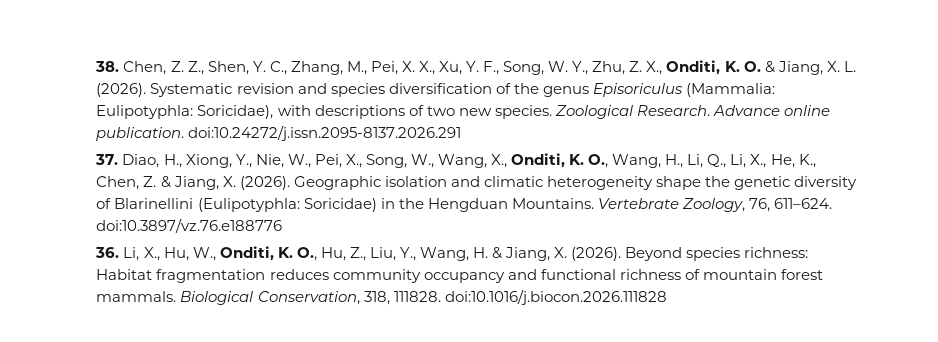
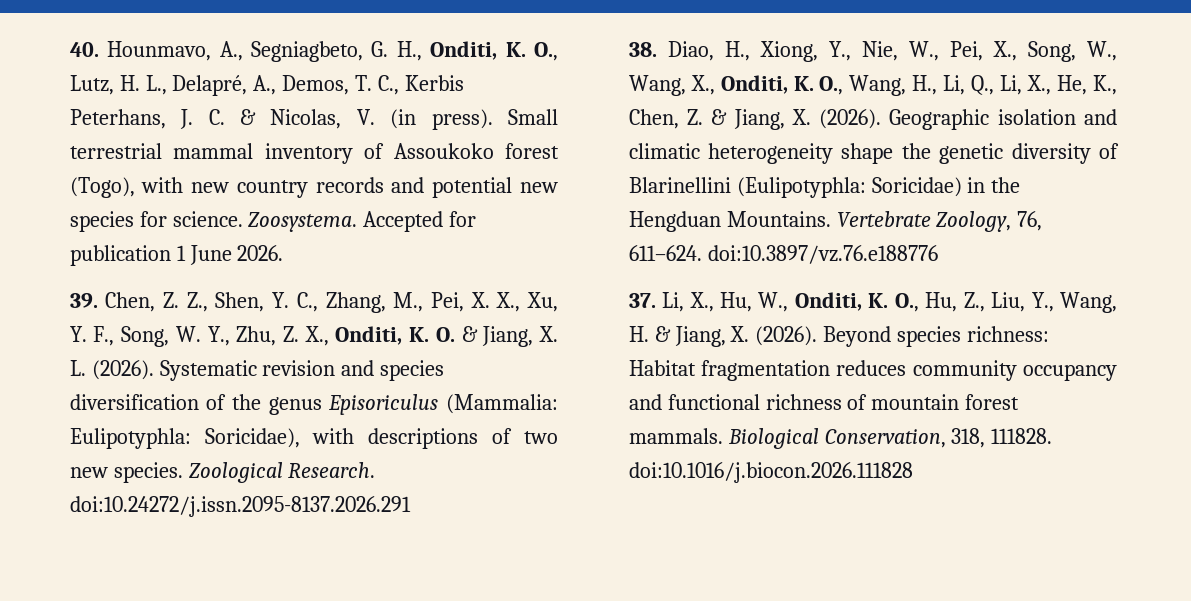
- 38. Chen, Z. Z., Shen, Y. C., Zhang, M., Pei, X. X., Xu, Y. F., Song, W. Y., Zhu, Z. X., Onditi, K. O. & Jiang, X. L. (2026).
+ 40. Hounmavo, A., Segniagbeto, G. H., Onditi, K. O., Lutz, H. L., Delapré, A., Demos, T. C., Kerbis Peterhans, J. C. & Nicolas, V. (in press). Small terrestrial mammal inventory of Assoukoko forest (Togo), with new country records and potential new species for science. Zoosystema. Accepted for publication 1 June 2026.
+ 39. Chen, Z. Z., Shen, Y. C., Zhang, M., Pei, X. X., Xu, Y. F., Song, W. Y., Zhu, Z. X., Onditi, K. O. & Jiang, X. L. (2026).
- Zoological Research. Advance online publication. doi:10.24272/j.issn.2095-8137.2026.291
+ Zoological Research. doi:10.24272/j.issn.2095-8137.2026.291
- 37. Diao, H., Xiong, Y., Nie, W., Pei, X., Song, W., Wang, X., Onditi, K. O., Wang, H., Li, Q., Li, X., He, K., Chen, Z. & Jiang, X. (2026).
+ 38. Diao, H., Xiong, Y., Nie, W., Pei, X., Song, W., Wang, X., Onditi, K. O., Wang, H., Li, Q., Li, X., He, K., Chen, Z. & Jiang, X. (2026).
- 36. Li, X., Hu, W., Onditi, K. O., Hu, Z., Liu, Y., Wang, H. & Jiang, X. (2026).
+ 37. Li, X., Hu, W., Onditi, K. O., Hu, Z., Liu, Y., Wang, H. & Jiang, X. (2026).

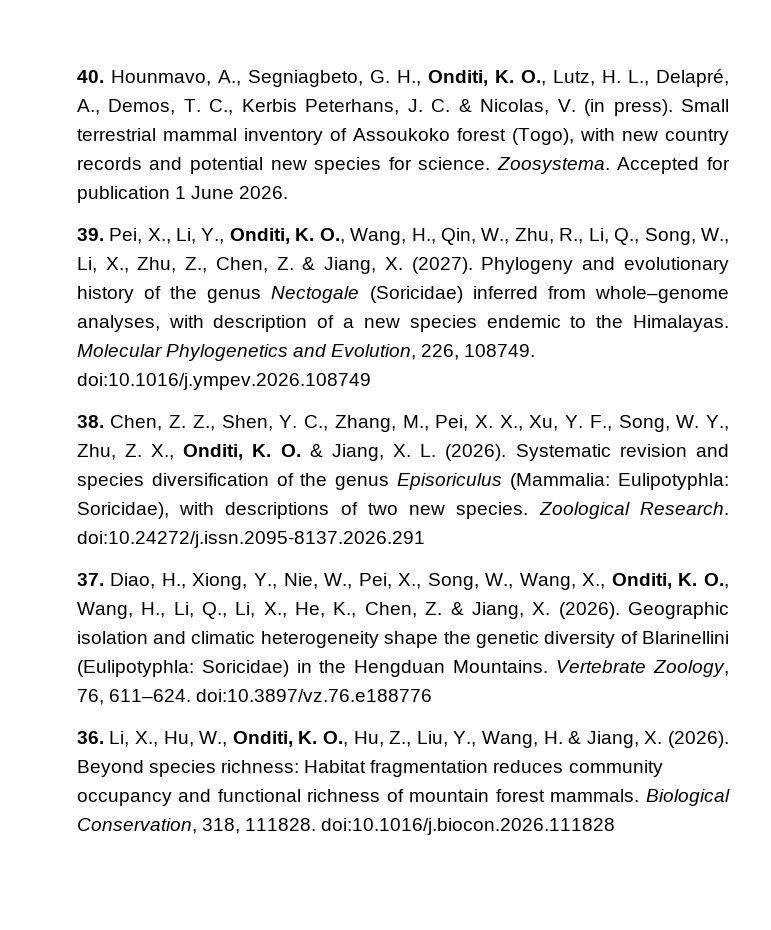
- 39. Chen, Z. Z., Shen, Y. C., Zhang, M., Pei, X. X., Xu, Y. F., Song, W. Y., Zhu, Z. X., Onditi, K. O. & Jiang, X. L. (2026).
+ 39. Pei, X., Li, Y., Onditi, K. O., Wang, H., Qin, W., Zhu, R., Li, Q., Song, W., Li, X., Zhu, Z., Chen, Z. & Jiang, X. (2027). Phylogeny and evolutionary history of the genus Nectogale (Soricidae) inferred from whole–genome analyses, with description of a new species endemic to the Himalayas. Molecular Phylogenetics and Evolution, 226, 108749. doi:10.1016/j.ympev.2026.108749
+ 38. Chen, Z. Z., Shen, Y. C., Zhang, M., Pei, X. X., Xu, Y. F., Song, W. Y., Zhu, Z. X., Onditi, K. O. & Jiang, X. L. (2026).
- 38. Diao, H., Xiong, Y., Nie, W., Pei, X., Song, W., Wang, X., Onditi, K. O., Wang, H., Li, Q., Li, X., He, K., Chen, Z. & Jiang, X. (2026).
+ 37. Diao, H., Xiong, Y., Nie, W., Pei, X., Song, W., Wang, X., Onditi, K. O., Wang, H., Li, Q., Li, X., He, K., Chen, Z. & Jiang, X. (2026).
- 37. Li, X., Hu, W., Onditi, K. O., Hu, Z., Liu, Y., Wang, H. & Jiang, X. (2026).
+ 36. Li, X., Hu, W., Onditi, K. O., Hu, Z., Liu, Y., Wang, H. & Jiang, X. (2026).

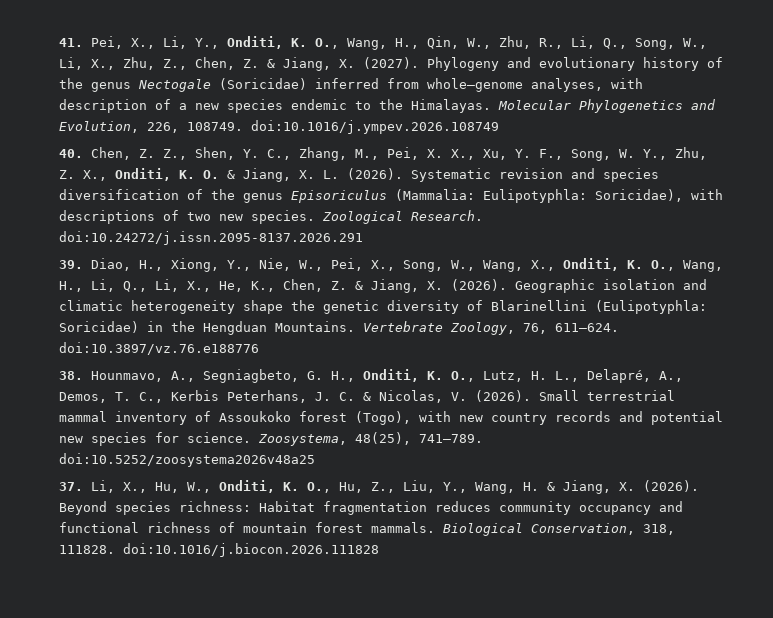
- 40. Hounmavo, A., Segniagbeto, G. H., Onditi, K. O., Lutz, H. L., Delapré, A., Demos, T. C., Kerbis Peterhans, J. C. & Nicolas, V. (in press). Small terrestrial mammal inventory of Assoukoko forest (Togo), with new country records and potential new species for science. Zoosystema. Accepted for publication 1 June 2026.
- 39. Pei, X., Li, Y., Onditi, K. O., Wang, H., Qin, W., Zhu, R., Li, Q., Song, W., Li, X., Zhu, Z., Chen, Z. & Jiang, X. (2027).
+ 41. Pei, X., Li, Y., Onditi, K. O., Wang, H., Qin, W., Zhu, R., Li, Q., Song, W., Li, X., Zhu, Z., Chen, Z. & Jiang, X. (2027).
- 38. Chen, Z. Z., Shen, Y. C., Zhang, M., Pei, X. X., Xu, Y. F., Song, W. Y., Zhu, Z. X., Onditi, K. O. & Jiang, X. L. (2026).
+ 40. Chen, Z. Z., Shen, Y. C., Zhang, M., Pei, X. X., Xu, Y. F., Song, W. Y., Zhu, Z. X., Onditi, K. O. & Jiang, X. L. (2026).
- 37. Diao, H., Xiong, Y., Nie, W., Pei, X., Song, W., Wang, X., Onditi, K. O., Wang, H., Li, Q., Li, X., He, K., Chen, Z. & Jiang, X. (2026).
+ 39. Diao, H., Xiong, Y., Nie, W., Pei, X., Song, W., Wang, X., Onditi, K. O., Wang, H., Li, Q., Li, X., He, K., Chen, Z. & Jiang, X. (2026).
- 36. Li, X., Hu, W., Onditi, K. O., Hu, Z., Liu, Y., Wang, H. & Jiang, X. (2026).
+ 38. Hounmavo, A., Segniagbeto, G. H., Onditi, K. O., Lutz, H. L., Delapré, A., Demos, T. C., Kerbis Peterhans, J. C. & Nicolas, V. (2026). Small terrestrial mammal inventory of Assoukoko forest (Togo), with new country records and potential new species for science. Zoosystema, 48(25), 741–789. doi:10.5252/zoosystema2026v48a25
+ 37. Li, X., Hu, W., Onditi, K. O., Hu, Z., Liu, Y., Wang, H. & Jiang, X. (2026).

